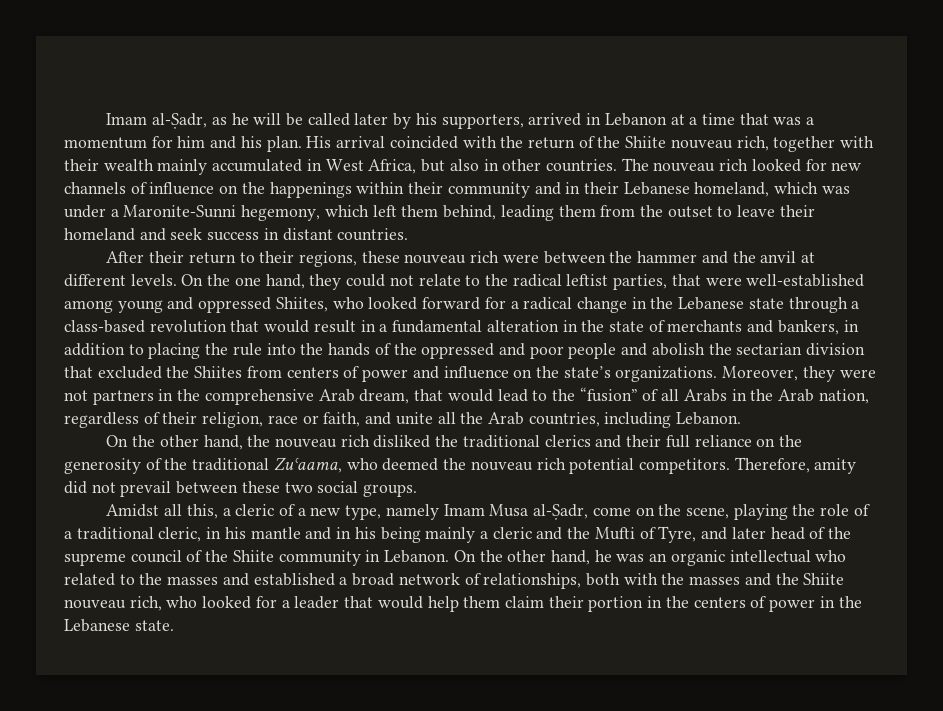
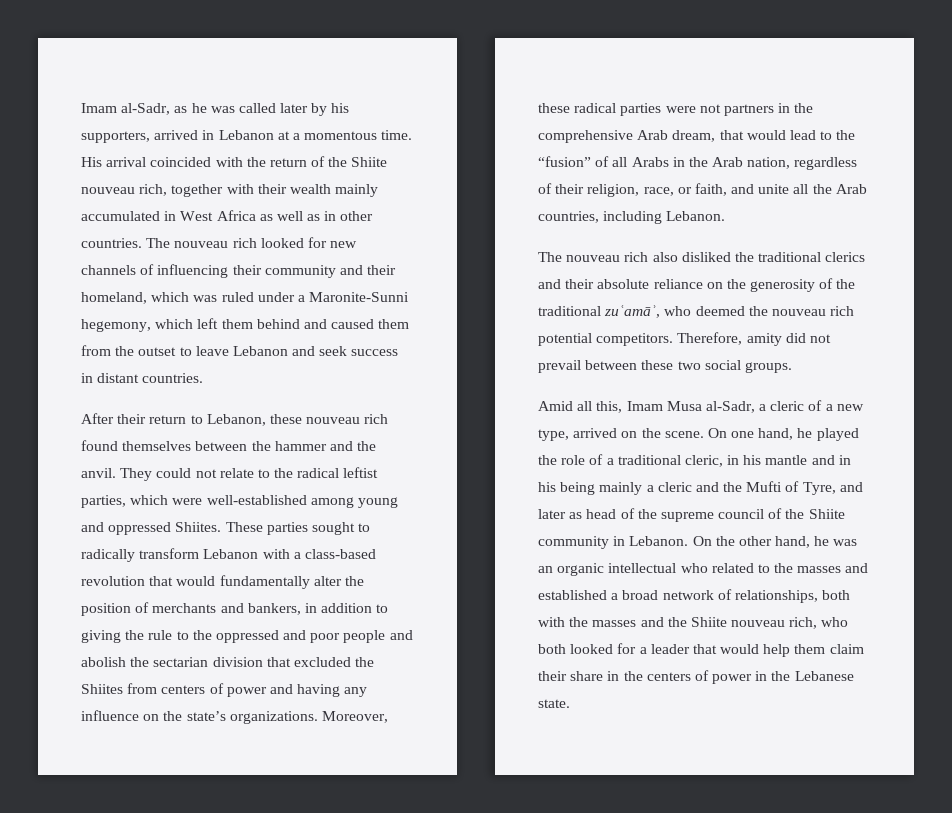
- Imam al-Ṣadr, as he will be called later by his supporters, arrived in Lebanon at a time that was a momentum for him and his plan.
+ Imam al-Sadr, as he was called later by his supporters, arrived in Lebanon at a momentous time.
- His arrival coincided with the return of the Shiite nouveau rich, together with their wealth mainly accumulated in West Africa, but also in other countries.
+ His arrival coincided with the return of the Shiite nouveau rich, together with their wealth mainly accumulated in West Africa as well as in other countries.
- The nouveau rich looked for new channels of influence on the happenings within their community and in their Lebanese homeland, which was under a Maronite-Sunni hegemony, which left them behind, leading them from the outset to leave their homeland and seek success in distant countries.
+ The nouveau rich looked for new channels of influencing their community and their homeland, which was ruled under a Maronite-Sunni hegemony, which left them behind and caused them from the outset to leave Lebanon and seek success in distant countries.
- After their return to their regions, these nouveau rich were between the hammer and the anvil at different levels. On the one hand, they could not relate to the radical leftist parties, that were well-established among young and oppressed Shiites, who looked forward for a radical change in the Lebanese state through a class-based revolution that would result in a fundamental alteration in the state of merchants and bankers, in addition to placing the rule into the hands of the oppressed and poor people and abolish the sectarian division that excluded the Shiites from centers of power and influence on the state’s organizations.
+ After their return to Lebanon, these nouveau rich found themselves between the hammer and the anvil. They could not relate to the radical leftist parties, which were well-established among young and oppressed Shiites. These parties sought to radically transform Lebanon with a class-based revolution that would fundamentally alter the position of merchants and bankers, in addition to giving the rule to the oppressed and poor people and abolish the sectarian division that excluded the Shiites from centers of power and having any influence on the state’s organizations.
- Moreover, they were not partners in the comprehensive Arab dream, that would lead to the “fusion” of all Arabs in the Arab nation, regardless of their religion, race or faith, and unite all the Arab countries, including Lebanon.
+ Moreover, these radical parties were not partners in the comprehensive Arab dream, that would lead to the “fusion” of all Arabs in the Arab nation, regardless of their religion, race, or faith, and unite all the Arab countries, including Lebanon.
- On the other hand, the nouveau rich disliked the traditional clerics and their full reliance on the generosity of the traditional Zuʿaama, who deemed the nouveau rich potential competitors.
+ The nouveau rich also disliked the traditional clerics and their absolute reliance on the generosity of the traditional zuʿamāʾ, who deemed the nouveau rich potential competitors.
- Amidst all this, a cleric of a new type, namely Imam Musa al-Ṣadr, come on the scene, playing the role of a traditional cleric, in his mantle and in his being mainly a cleric and the Mufti of Tyre, and later head of the supreme council of the Shiite community in Lebanon.
+ Amid all this, Imam Musa al-Sadr, a cleric of a new type, arrived on the scene. On one hand, he played the role of a traditional cleric, in his mantle and in his being mainly a cleric and the Mufti of Tyre, and later as head of the supreme council of the Shiite community in Lebanon.
- On the other hand, he was an organic intellectual who related to the masses and established a broad network of relationships, both with the masses and the Shiite nouveau rich, who looked for a leader that would help them claim their portion in the centers of power in the Lebanese state.
+ On the other hand, he was an organic intellectual who related to the masses and established a broad network of relationships, both with the masses and the Shiite nouveau rich, who both looked for a leader that would help them claim their share in the centers of power in the Lebanese state.

